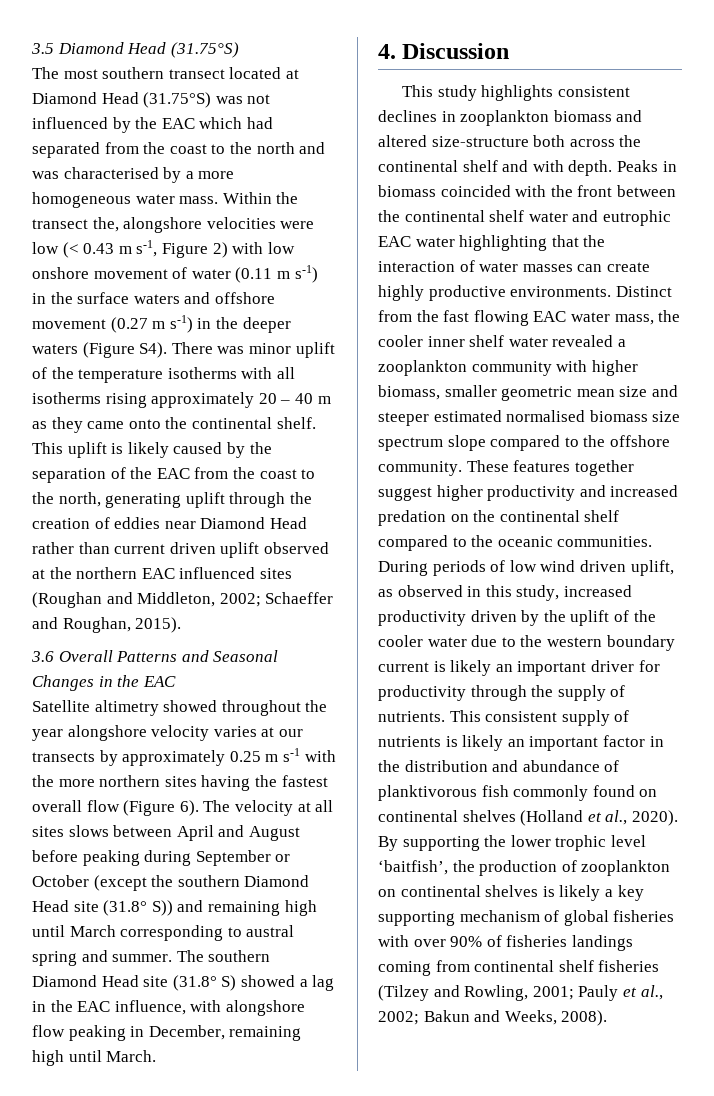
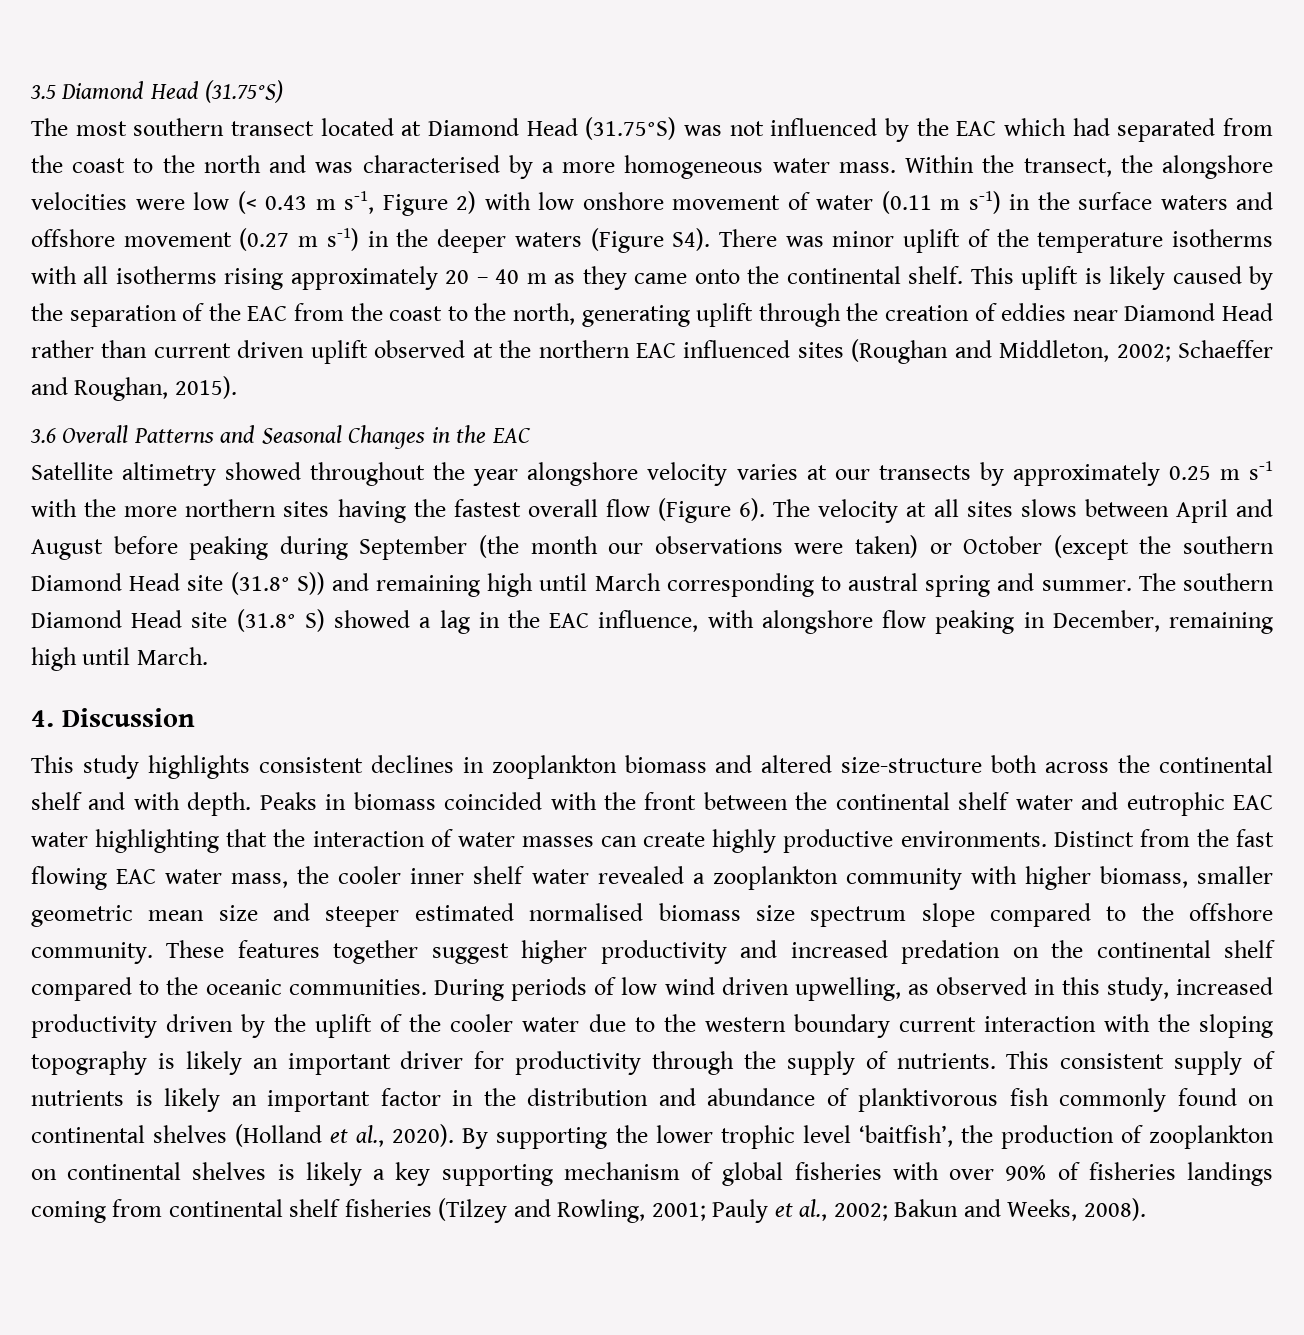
- Within the transect the, alongshore velocities were low (< 0.43 m s-1, Figure 2) with low onshore movement of water (0.11 m s-1) in the surface waters and offshore movement (0.27 m s-1) in the deeper waters (Figure S4). There was minor uplift of the temperature isotherms with all isotherms rising approximately 20 – 40 m as they came onto the continental shelf.
+ Within the transect, the alongshore velocities were low (< 0.43 m s-1, Figure 2) with low onshore movement of water (0.11 m s-1) in the surface waters and offshore movement (0.27 m s-1) in the deeper waters (Figure S4). There was minor uplift of the temperature isotherms with all isotherms rising approximately 20 – 40 m as they came onto the continental shelf.
- The velocity at all sites slows between April and August before peaking during September or October (except the southern Diamond Head site (31.8° S)) and remaining high until March corresponding to austral spring and summer.
+ The velocity at all sites slows between April and August before peaking during September (the month our observations were taken) or October (except the southern Diamond Head site (31.8° S)) and remaining high until March corresponding to austral spring and summer.
- During periods of low wind driven uplift, as observed in this study, increased productivity driven by the uplift of the cooler water due to the western boundary current is likely an important driver for productivity through the supply of nutrients.
+ During periods of low wind driven upwelling, as observed in this study, increased productivity driven by the uplift of the cooler water due to the western boundary current interaction with the sloping topography is likely an important driver for productivity through the supply of nutrients.

